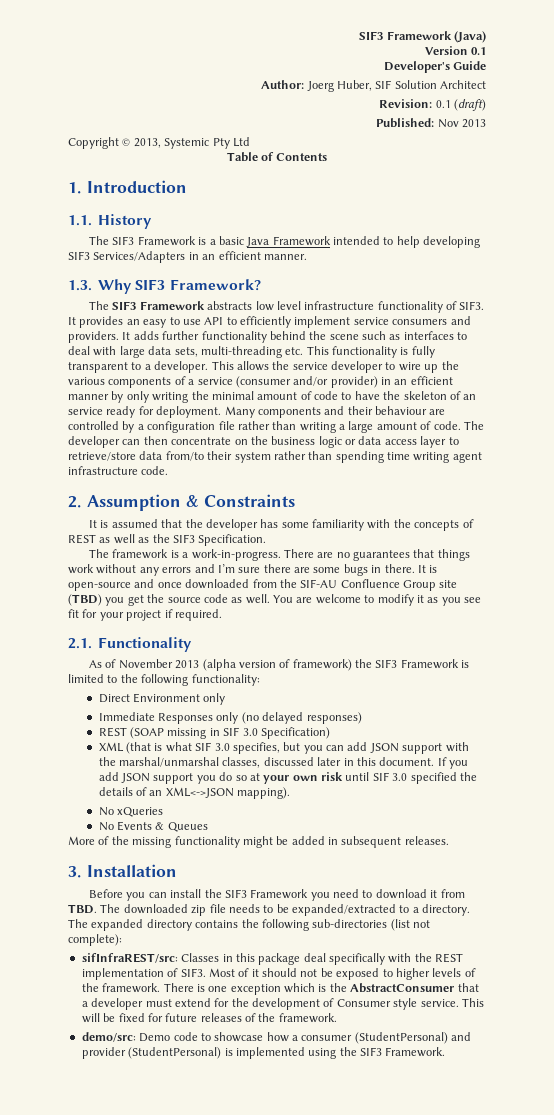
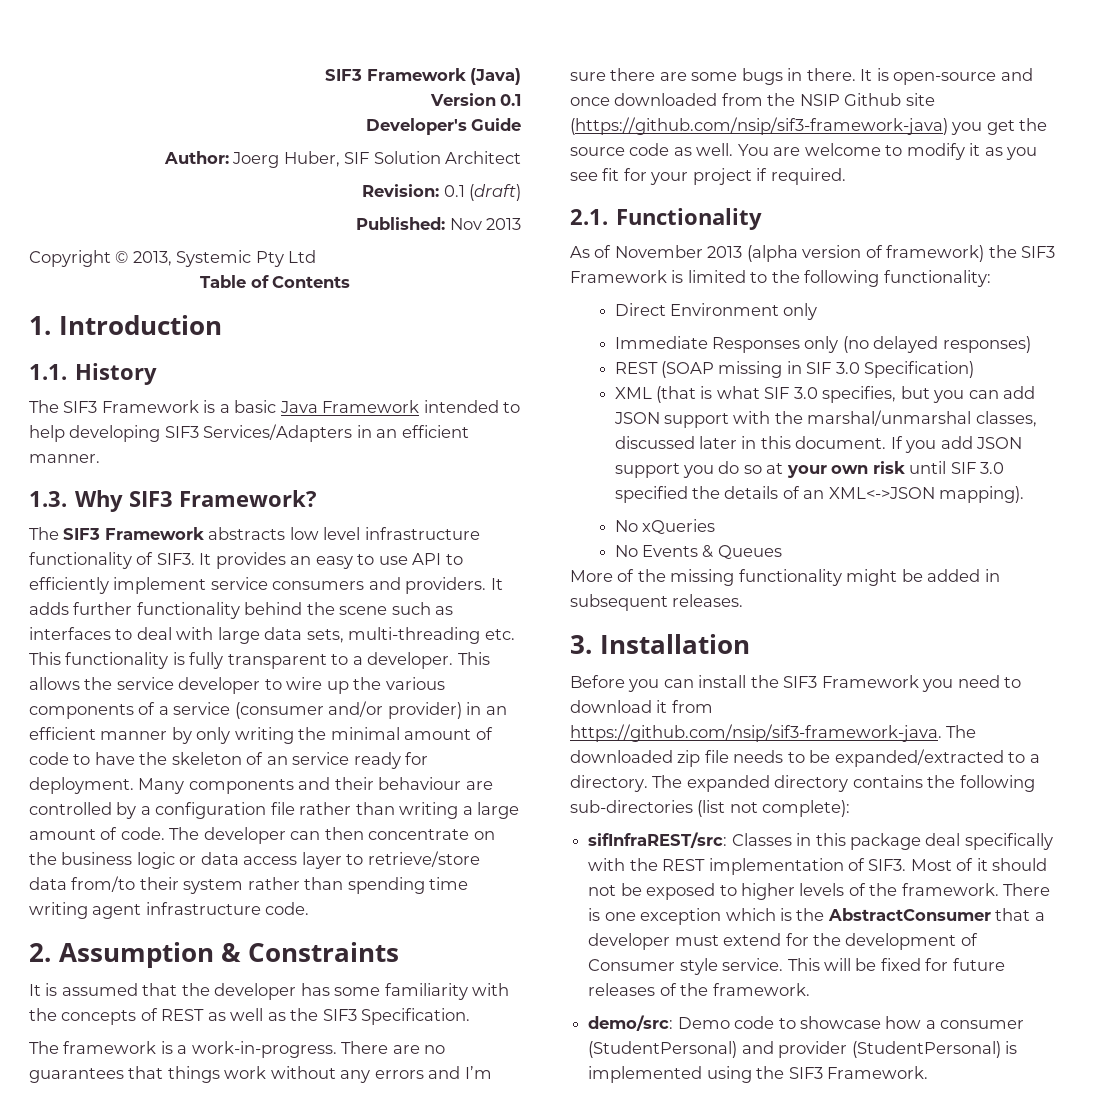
- It is open-source and once downloaded from the SIF-AU Confluence Group site (TBD) you get the source code as well.
+ It is open-source and once downloaded from the NSIP Github site (https://github.com/nsip/sif3-framework-java) you get the source code as well.
- Before you can install the SIF3 Framework you need to download it from TBD. The downloaded zip file needs to be expanded/extracted to a directory.
+ Before you can install the SIF3 Framework you need to download it from https://github.com/nsip/sif3-framework-java. The downloaded zip file needs to be expanded/extracted to a directory.

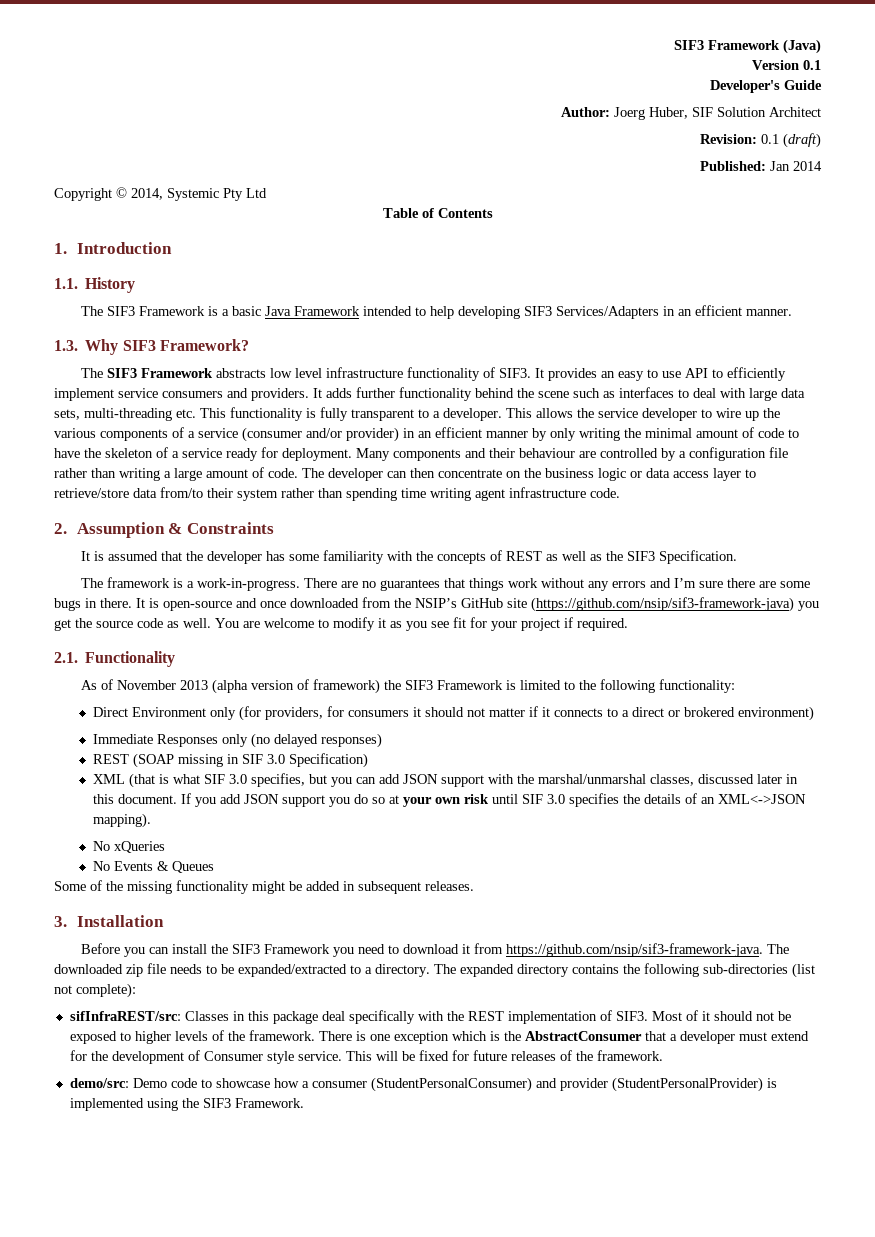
- Published: Nov 2013
+ Published: Jan 2014
- Copyright © 2013, Systemic Pty Ltd
+ Copyright © 2014, Systemic Pty Ltd
- This allows the service developer to wire up the various components of a service (consumer and/or provider) in an efficient manner by only writing the minimal amount of code to have the skeleton of an service ready for deployment.
+ This allows the service developer to wire up the various components of a service (consumer and/or provider) in an efficient manner by only writing the minimal amount of code to have the skeleton of a service ready for deployment.
- It is open-source and once downloaded from the NSIP Github site (https://github.com/nsip/sif3-framework-java) you get the source code as well.
+ It is open-source and once downloaded from the NSIP’s GitHub site (https://github.com/nsip/sif3-framework-java) you get the source code as well.
- Direct Environment only
+ Direct Environment only (for providers, for consumers it should not matter if it connects to a direct or brokered environment)
- If you add JSON support you do so at your own risk until SIF 3.0 specified the details of an XML<->JSON mapping).
+ If you add JSON support you do so at your own risk until SIF 3.0 specifies the details of an XML<->JSON mapping).
- More of the missing functionality might be added in subsequent releases.
+ Some of the missing functionality might be added in subsequent releases.
- demo/src: Demo code to showcase how a consumer (StudentPersonal) and provider (StudentPersonal) is implemented using the SIF3 Framework.
+ demo/src: Demo code to showcase how a consumer (StudentPersonalConsumer) and provider (StudentPersonalProvider) is implemented using the SIF3 Framework.

